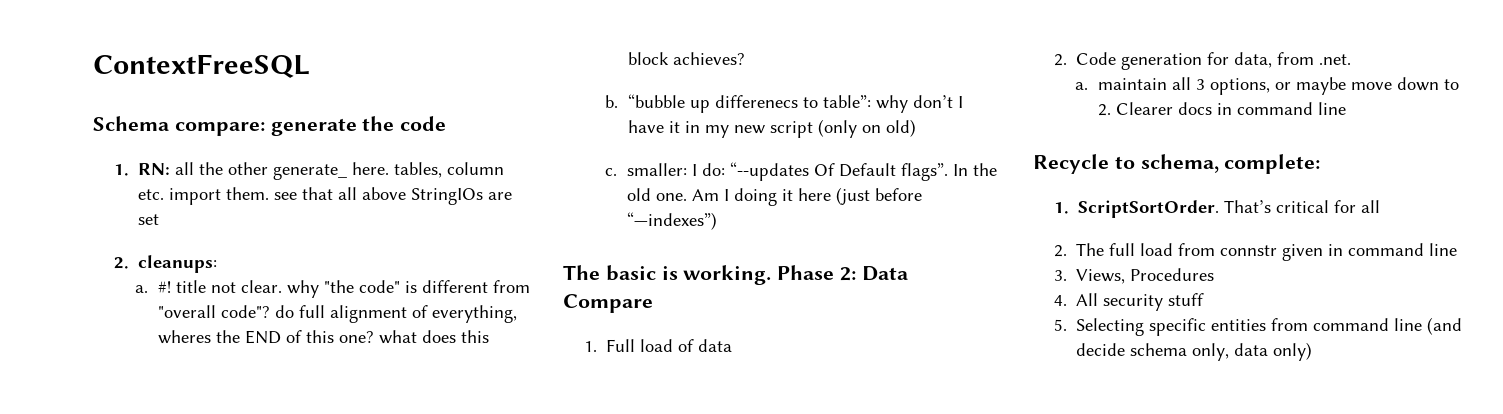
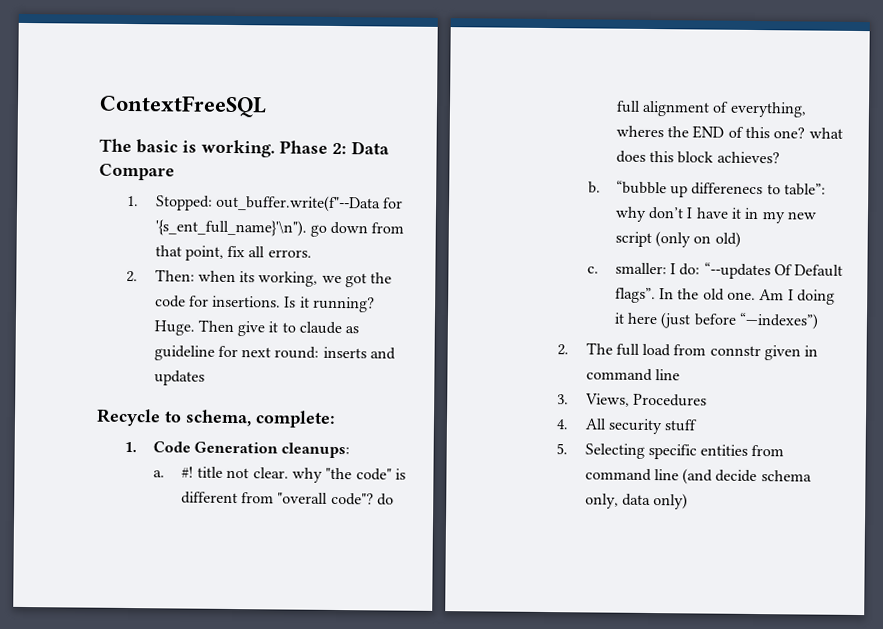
- Schema compare: generate the code
- 1. RN: all the other generate_ here. tables, column etc. import them. see that all above StringIOs are set
- 2. cleanups:
+ The basic is working. Phase 2: Data Compare
+ 1. Stopped: out_buffer.write(f"--Data for '{s_ent_full_name}'\n"). go down from that point, fix all errors.
+ 2. Then: when its working, we got the code for insertions. Is it running? Huge. Then give it to claude as guideline for next round: inserts and updates
+ Recycle to schema, complete:
+ 1. Code Generation cleanups:
- The basic is working. Phase 2: Data Compare
- 1. Full load of data
- 2. Code generation for data, from .net.
- a. maintain all 3 options, or maybe move down to 2. Clearer docs in command line
- Recycle to schema, complete:
- 1. ScriptSortOrder. That’s critical for all

